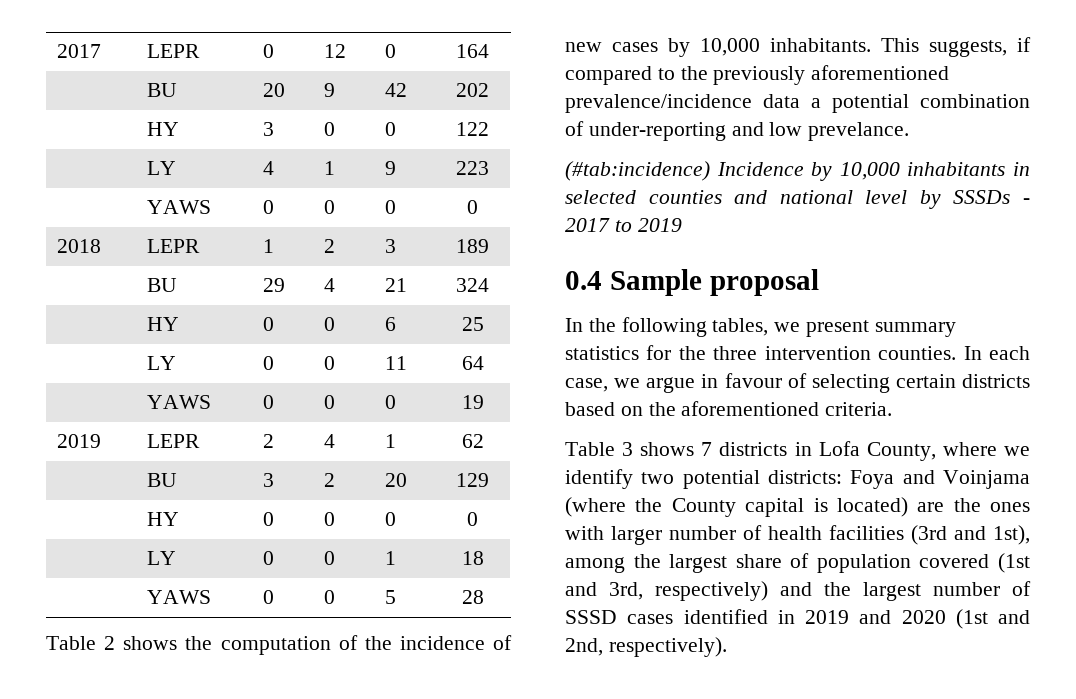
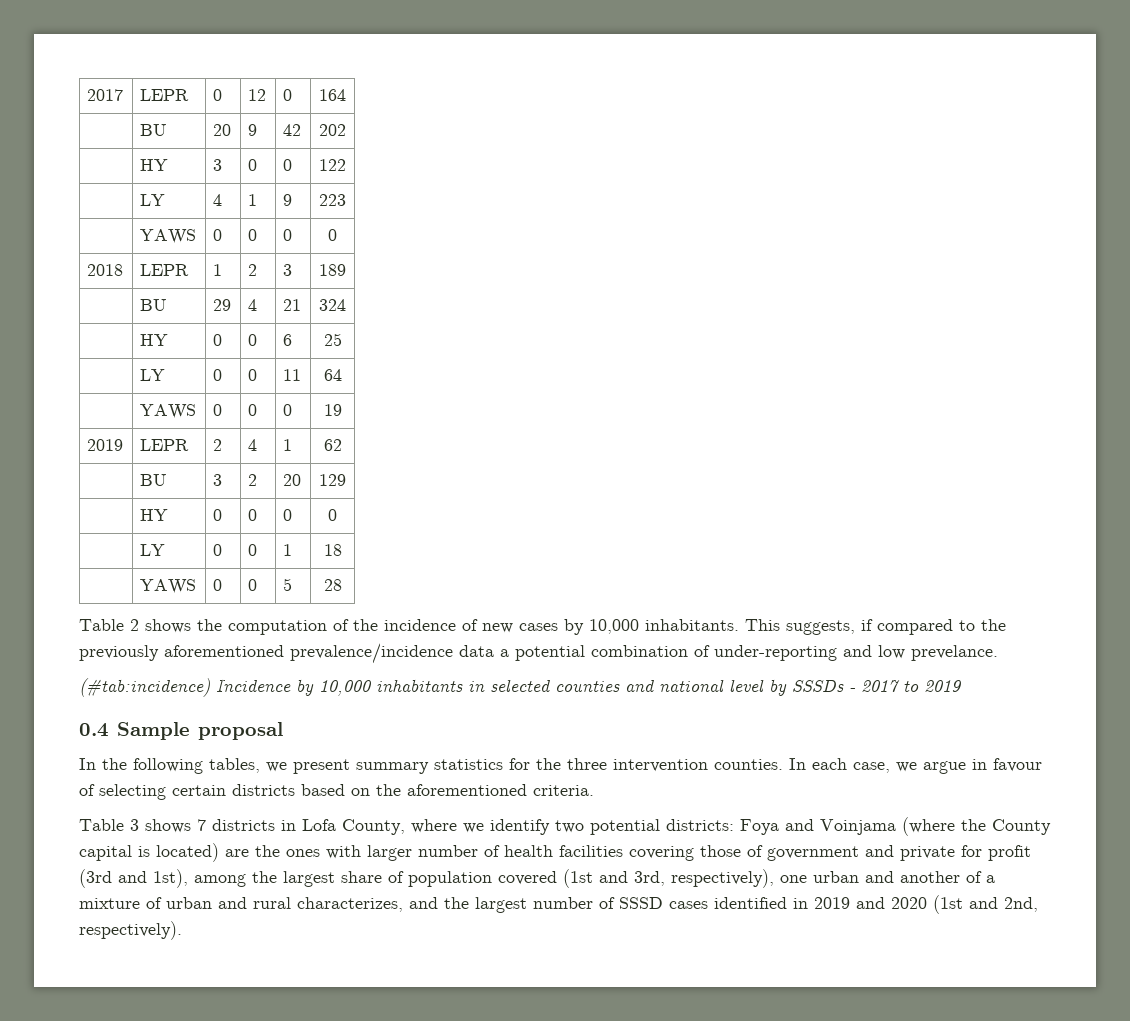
- Foya and Voinjama (where the County capital is located) are the ones with larger number of health facilities (3rd and 1st), among the largest share of population covered (1st and 3rd, respectively) and the largest number of SSSD cases identified in 2019 and 2020 (1st and 2nd, respectively).
+ Foya and Voinjama (where the County capital is located) are the ones with larger number of health facilities covering those of government and private for profit (3rd and 1st), among the largest share of population covered (1st and 3rd, respectively), one urban and another of a mixture of urban and rural characterizes, and the largest number of SSSD cases identified in 2019 and 2020 (1st and 2nd, respectively).

